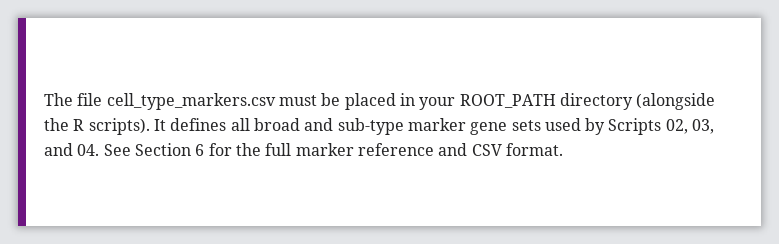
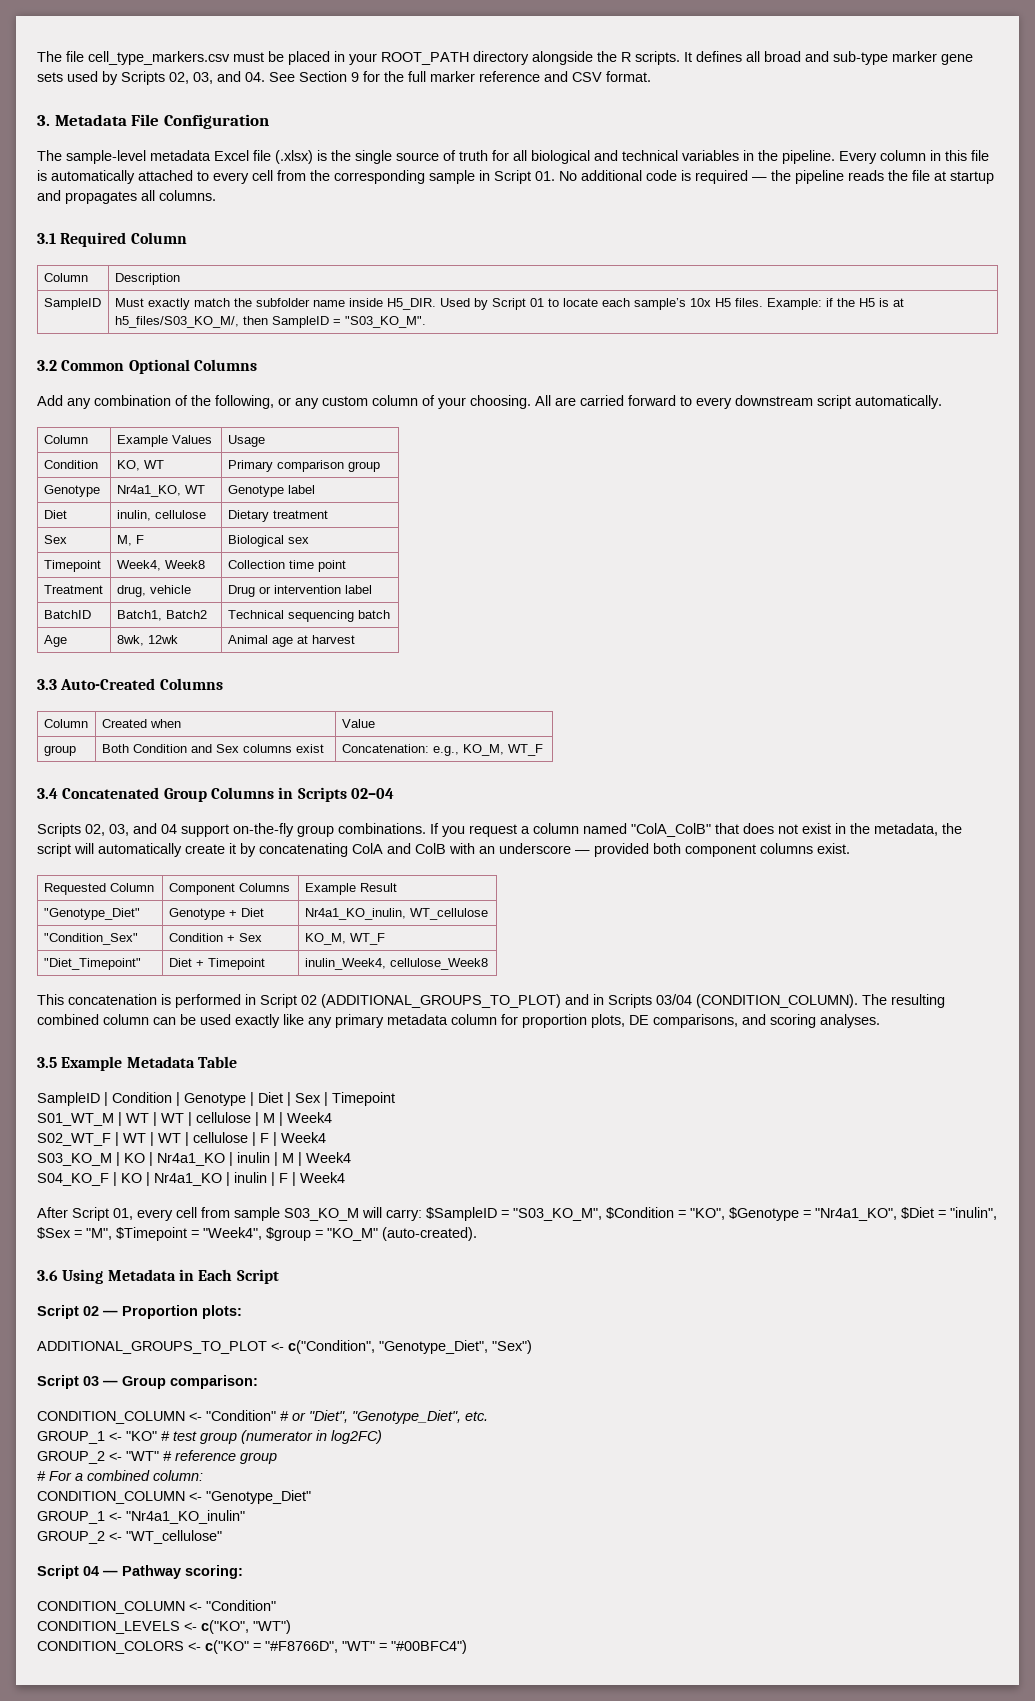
- The file cell_type_markers.csv must be placed in your ROOT_PATH directory (alongside the R scripts).
+ The file cell_type_markers.csv must be placed in your ROOT_PATH directory alongside the R scripts.
- It defines all broad and sub-type marker gene sets used by Scripts 02, 03, and 04. See Section 6 for the full marker reference and CSV format.
+ It defines all broad and sub-type marker gene sets used by Scripts 02, 03, and 04. See Section 9 for the full marker reference and CSV format.
+ 3. Metadata File Configuration
+ The sample-level metadata Excel file (.xlsx) is the single source of truth for all biological and technical variables in the pipeline. Every column in this file is automatically attached to every cell from the corresponding sample in Script 01. No additional code is required — the pipeline reads the file at startup and propagates all columns.
+ 3.1 Required Column
+ Column | Description
+ SampleID | Must exactly match the subfolder name inside H5_DIR. Used by Script 01 to locate each sample’s 10x H5 files. Example: if the H5 is at h5_files/S03_KO_M/, then SampleID = "S03_KO_M".
+ 3.2 Common Optional Columns
+ Add any combination of the following, or any custom column of your choosing. All are carried forward to every downstream script automatically.
+ Column | Example Values | Usage
+ Condition | KO, WT | Primary comparison group
+ Genotype | Nr4a1_KO, WT | Genotype label
+ Diet | inulin, cellulose | Dietary treatment
+ Sex | M, F | Biological sex
+ Timepoint | Week4, Week8 | Collection time point
+ Treatment | drug, vehicle | Drug or intervention label
+ BatchID | Batch1, Batch2 | Technical sequencing batch
+ Age | 8wk, 12wk | Animal age at harvest
+ 3.3 Auto-Created Columns
+ Column | Created when | Value
+ group | Both Condition and Sex columns exist | Concatenation: e.g., KO_M, WT_F
+ 3.4 Concatenated Group Columns in Scripts 02–04
+ Scripts 02, 03, and 04 support on-the-fly group combinations. If you request a column named "ColA_ColB" that does not exist in the metadata, the script will automatically create it by concatenating ColA and ColB with an underscore — provided both component columns exist.
+ Requested Column | Component Columns | Example Result
+ "Genotype_Diet" | Genotype + Diet | Nr4a1_KO_inulin, WT_cellulose
+ "Condition_Sex" | Condition + Sex | KO_M, WT_F
+ "Diet_Timepoint" | Diet + Timepoint | inulin_Week4, cellulose_Week8
+ This concatenation is performed in Script 02 (ADDITIONAL_GROUPS_TO_PLOT) and in Scripts 03/04 (CONDITION_COLUMN). The resulting combined column can be used exactly like any primary metadata column for proportion plots, DE comparisons, and scoring analyses.
+ 3.5 Example Metadata Table
+ SampleID | Condition | Genotype | Diet | Sex | Timepoint
+ S01_WT_M | WT | WT | cellulose | M | Week4
+ S02_WT_F | WT | WT | cellulose | F | Week4
+ S03_KO_M | KO | Nr4a1_KO | inulin | M | Week4
+ S04_KO_F | KO | Nr4a1_KO | inulin | F | Week4
+ After Script 01, every cell from sample S03_KO_M will carry: $SampleID = "S03_KO_M", $Condition = "KO", $Genotype = "Nr4a1_KO", $Diet = "inulin", $Sex = "M", $Timepoint = "Week4", $group = "KO_M" (auto-created).
+ 3.6 Using Metadata in Each Script
+ Script 02 — Proportion plots:
+ ADDITIONAL_GROUPS_TO_PLOT <- c("Condition", "Genotype_Diet", "Sex")
+ Script 03 — Group comparison:
+ CONDITION_COLUMN <- "Condition" # or "Diet", "Genotype_Diet", etc.
+ GROUP_1 <- "KO" # test group (numerator in log2FC)
+ GROUP_2 <- "WT" # reference group
+ # For a combined column:
+ CONDITION_COLUMN <- "Genotype_Diet"
+ GROUP_1 <- "Nr4a1_KO_inulin"
+ GROUP_2 <- "WT_cellulose"
+ Script 04 — Pathway scoring:
+ CONDITION_COLUMN <- "Condition"
+ CONDITION_LEVELS <- c("KO", "WT")
+ CONDITION_COLORS <- c("KO" = "#F8766D", "WT" = "#00BFC4")

